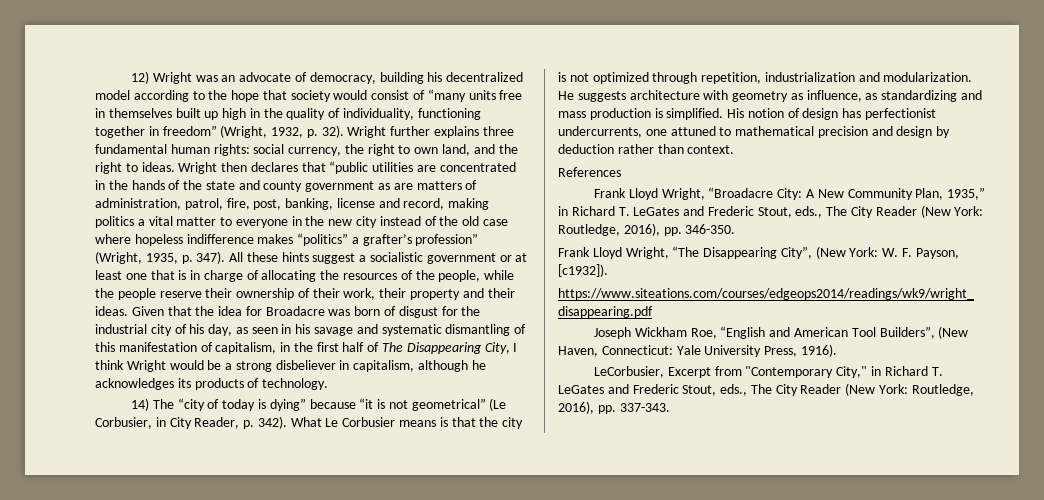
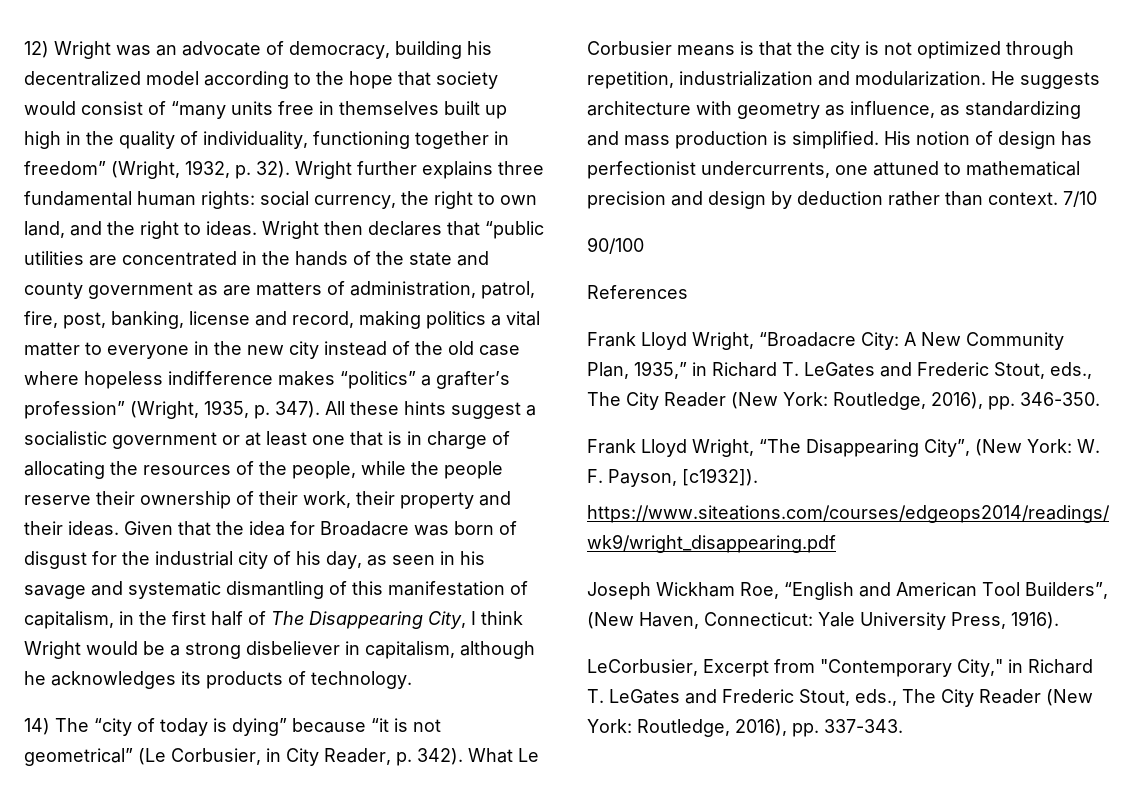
+ 7/10
+ 90/100

